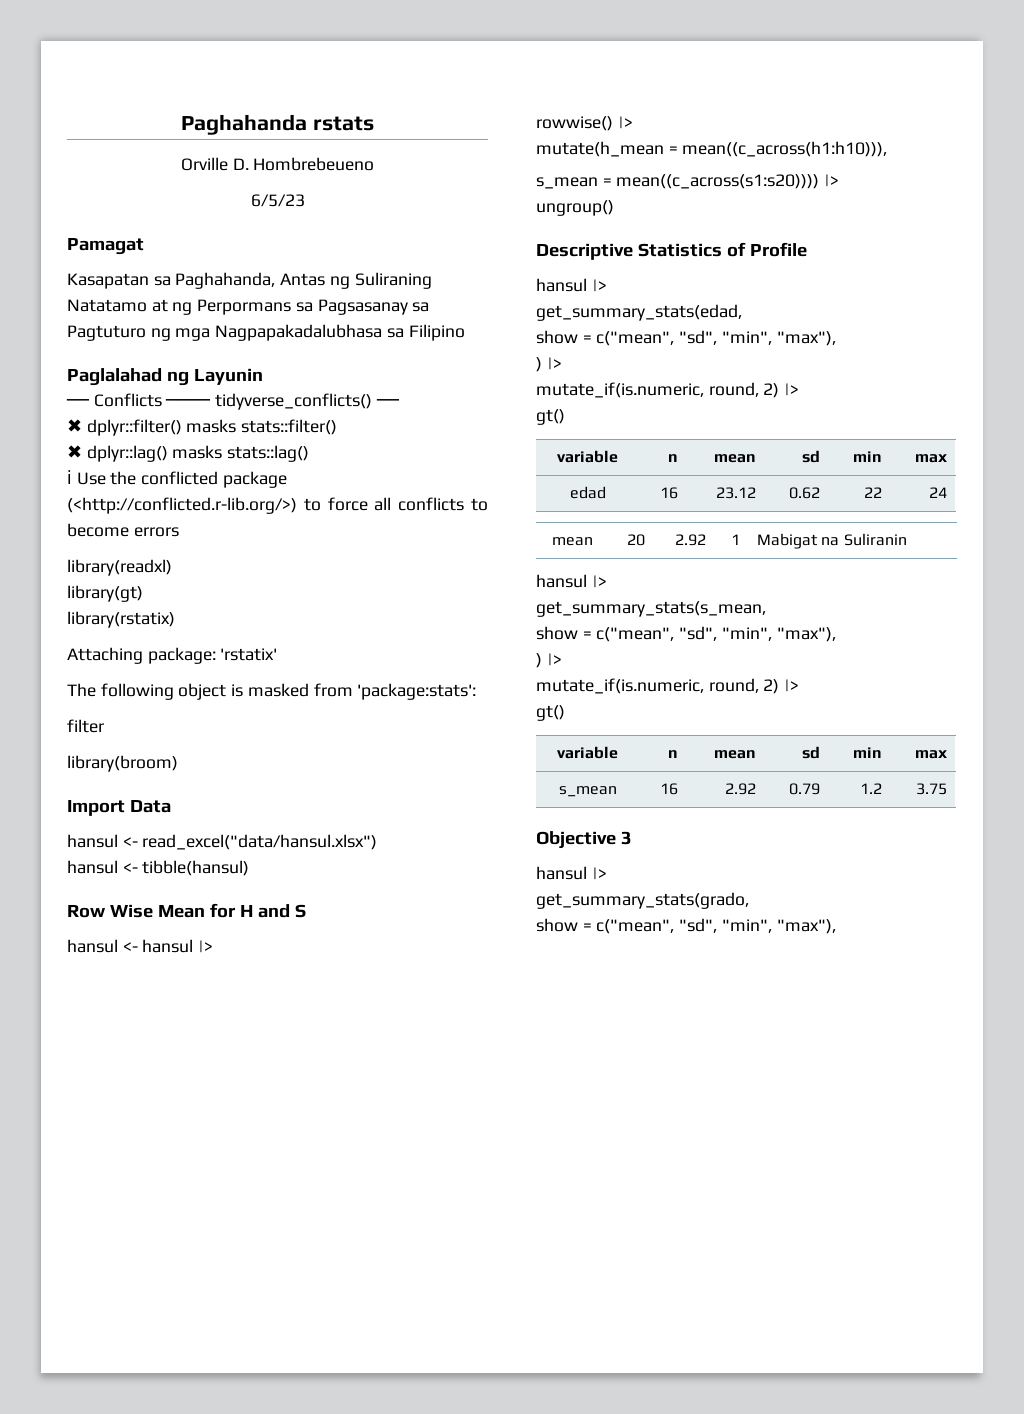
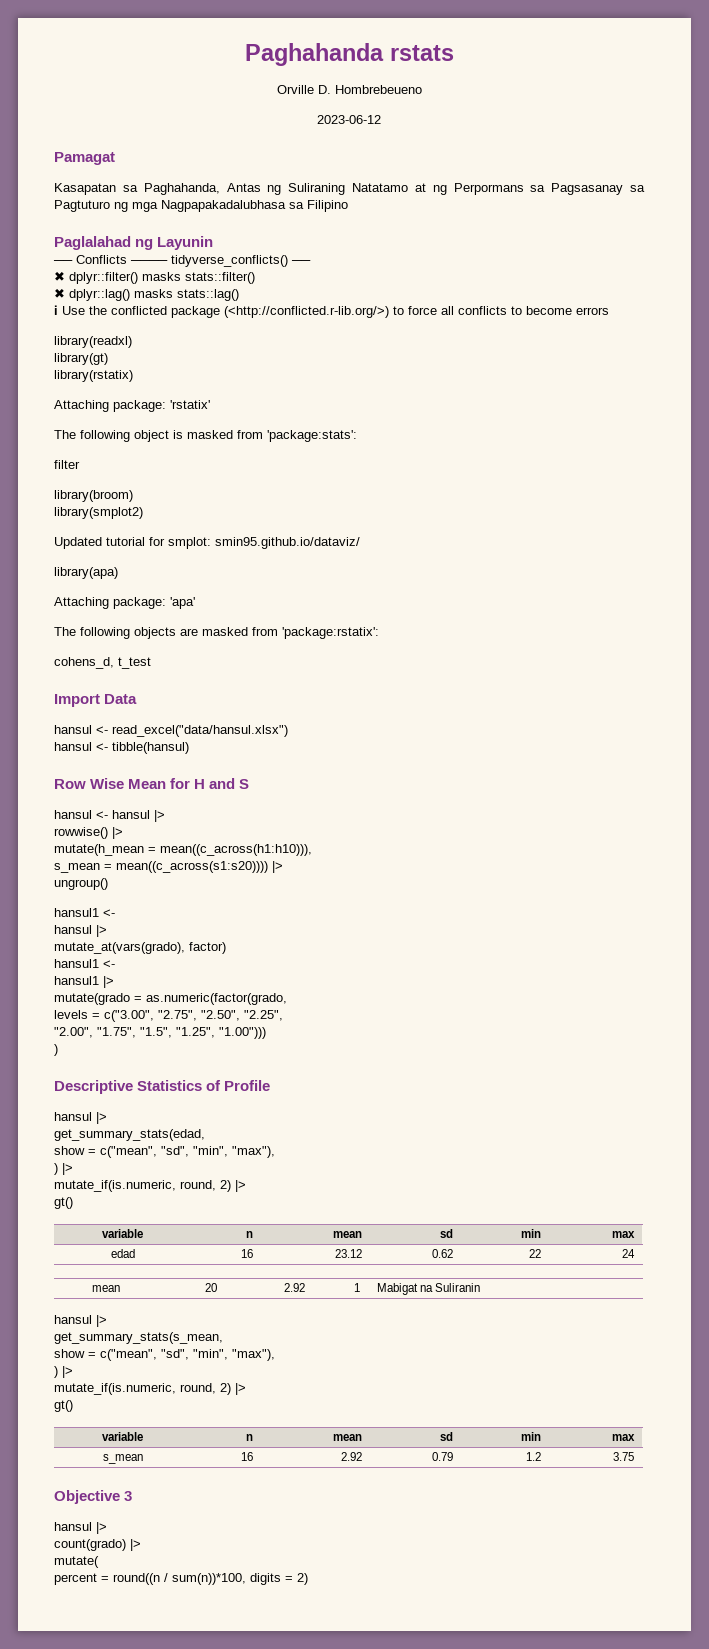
- 6/5/23
+ 2023-06-12
+ library(smplot2)
+ Updated tutorial for smplot: smin95.github.io/dataviz/
+ library(apa)
+ Attaching package: 'apa'
+ The following objects are masked from 'package:rstatix':
+ cohens_d, t_test
  ungroup()
+ hansul1 <-
+ hansul |>
+ mutate_at(vars(grado), factor)
+ hansul1 <-
+ hansul1 |>
+ mutate(grado = as.numeric(factor(grado,
+ levels = c("3.00", "2.75", "2.50", "2.25",
+ "2.00", "1.75", "1.5", "1.25", "1.00")))
+ )
- get_summary_stats(grado,
- show = c("mean", "sd", "min", "max"),
+ count(grado) |>
+ mutate(
+ percent = round((n / sum(n))*100, digits = 2)

